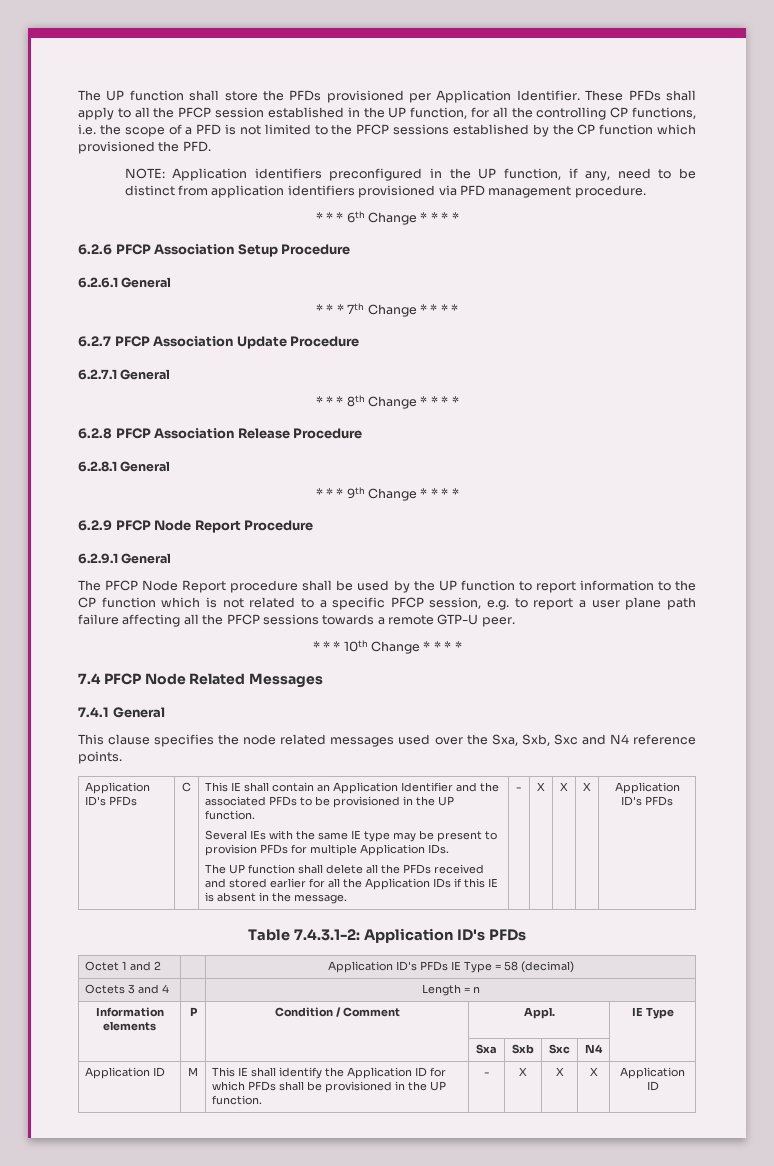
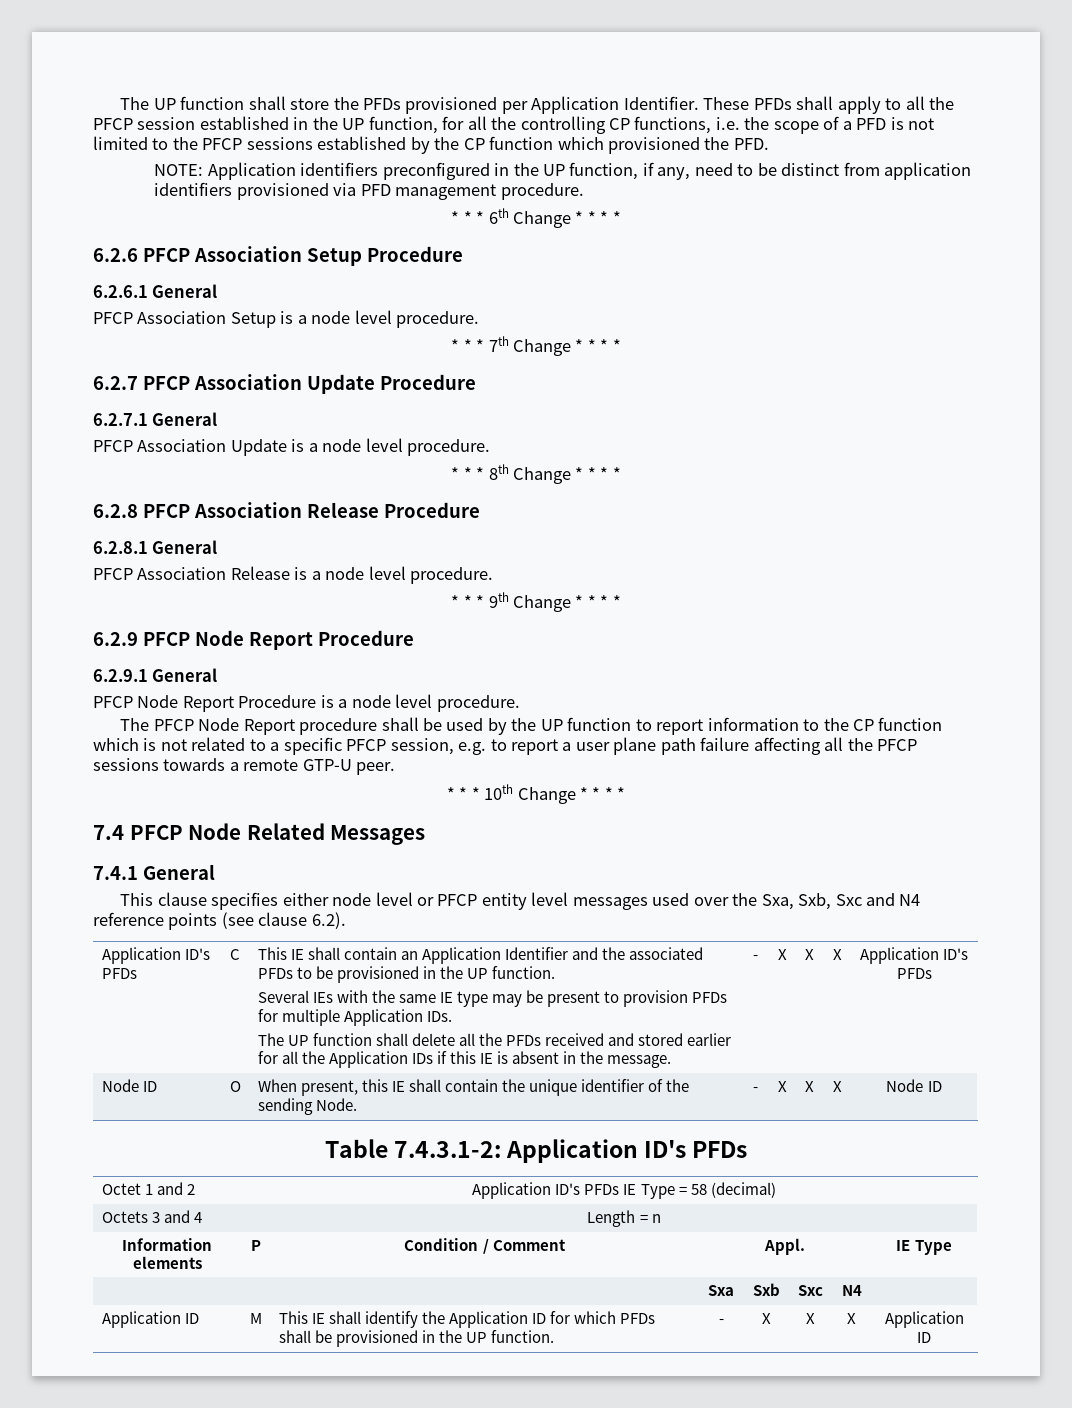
+ PFCP Association Setup is a node level procedure.
+ PFCP Association Update is a node level procedure.
+ PFCP Association Release is a node level procedure.
+ PFCP Node Report Procedure is a node level procedure.
- This clause specifies the node related messages used over the Sxa, Sxb, Sxc and N4 reference points.
+ This clause specifies either node level or PFCP entity level messages used over the Sxa, Sxb, Sxc and N4 reference points (see clause 6.2).
+ Node ID | O | When present, this IE shall contain the unique identifier of the sending Node. | - | X | X | X | Node ID

